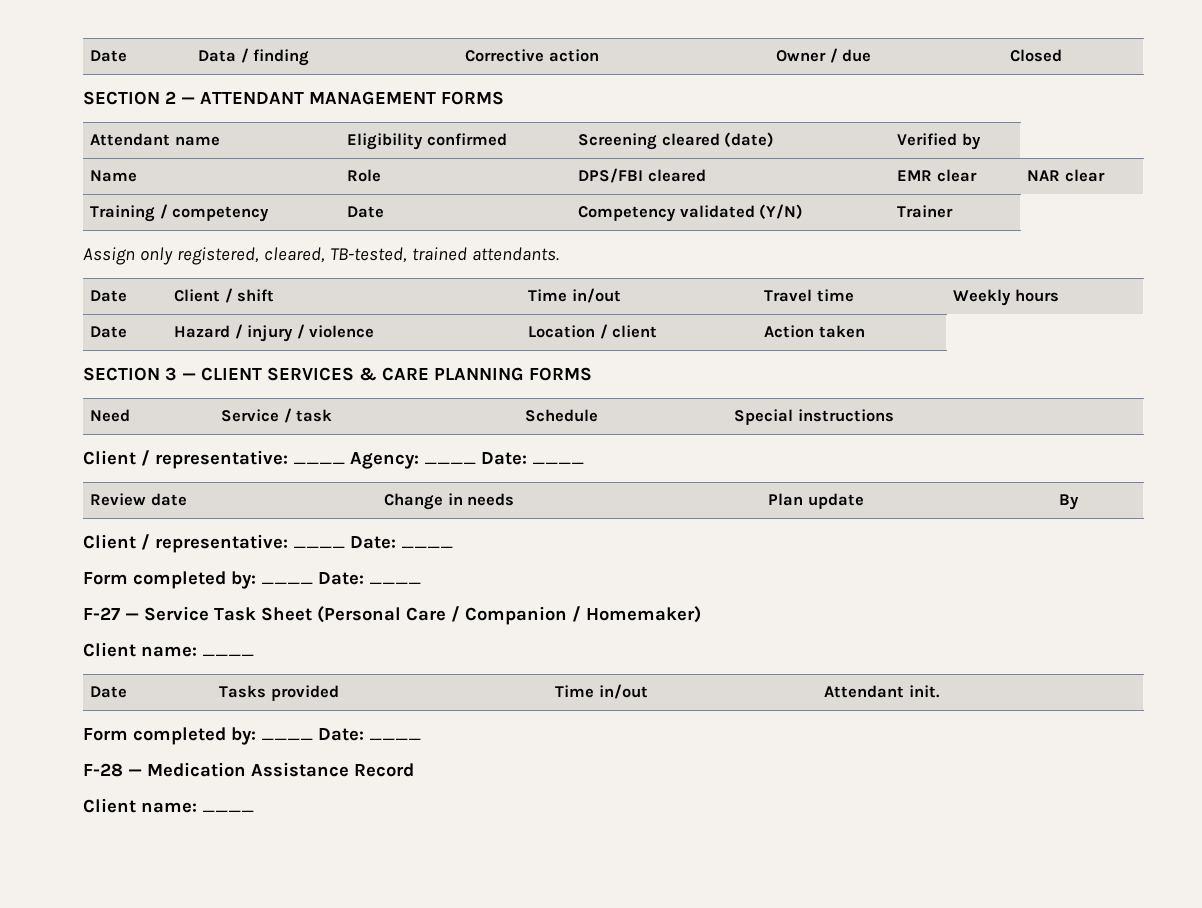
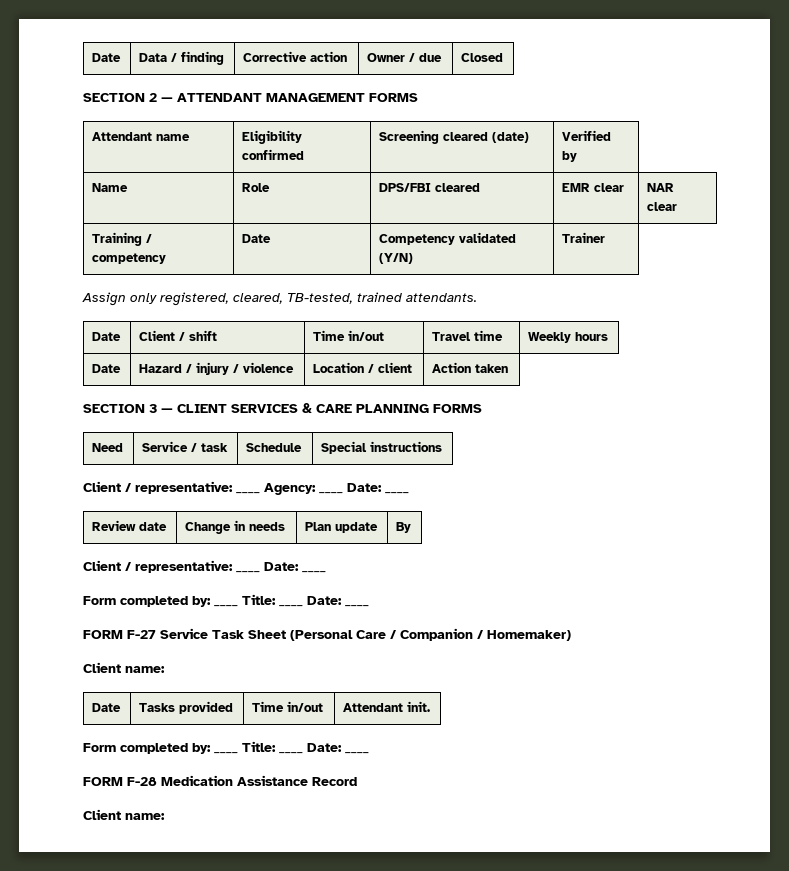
  Client / representative: ____ Date: ____
- Form completed by: ____ Date: ____
- F-27 — Service Task Sheet (Personal Care / Companion / Homemaker)
- Client name: ____
+ Form completed by: ____ Title: ____ Date: ____
+ FORM F-27 Service Task Sheet (Personal Care / Companion / Homemaker)
+ Client name:
  Date | Tasks provided | Time in/out | Attendant init.
- Form completed by: ____ Date: ____
- F-28 — Medication Assistance Record
- Client name: ____
+ Form completed by: ____ Title: ____ Date: ____
+ FORM F-28 Medication Assistance Record
+ Client name:

